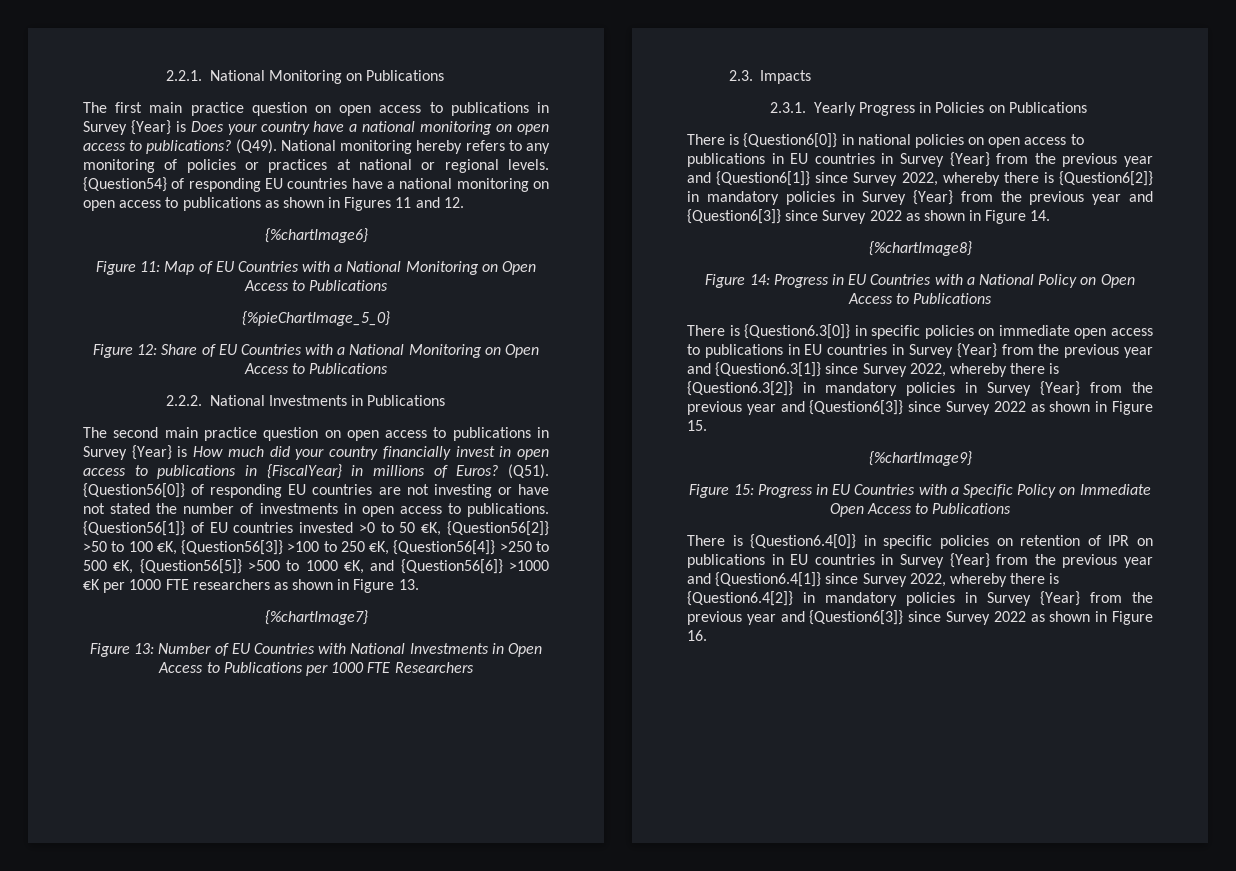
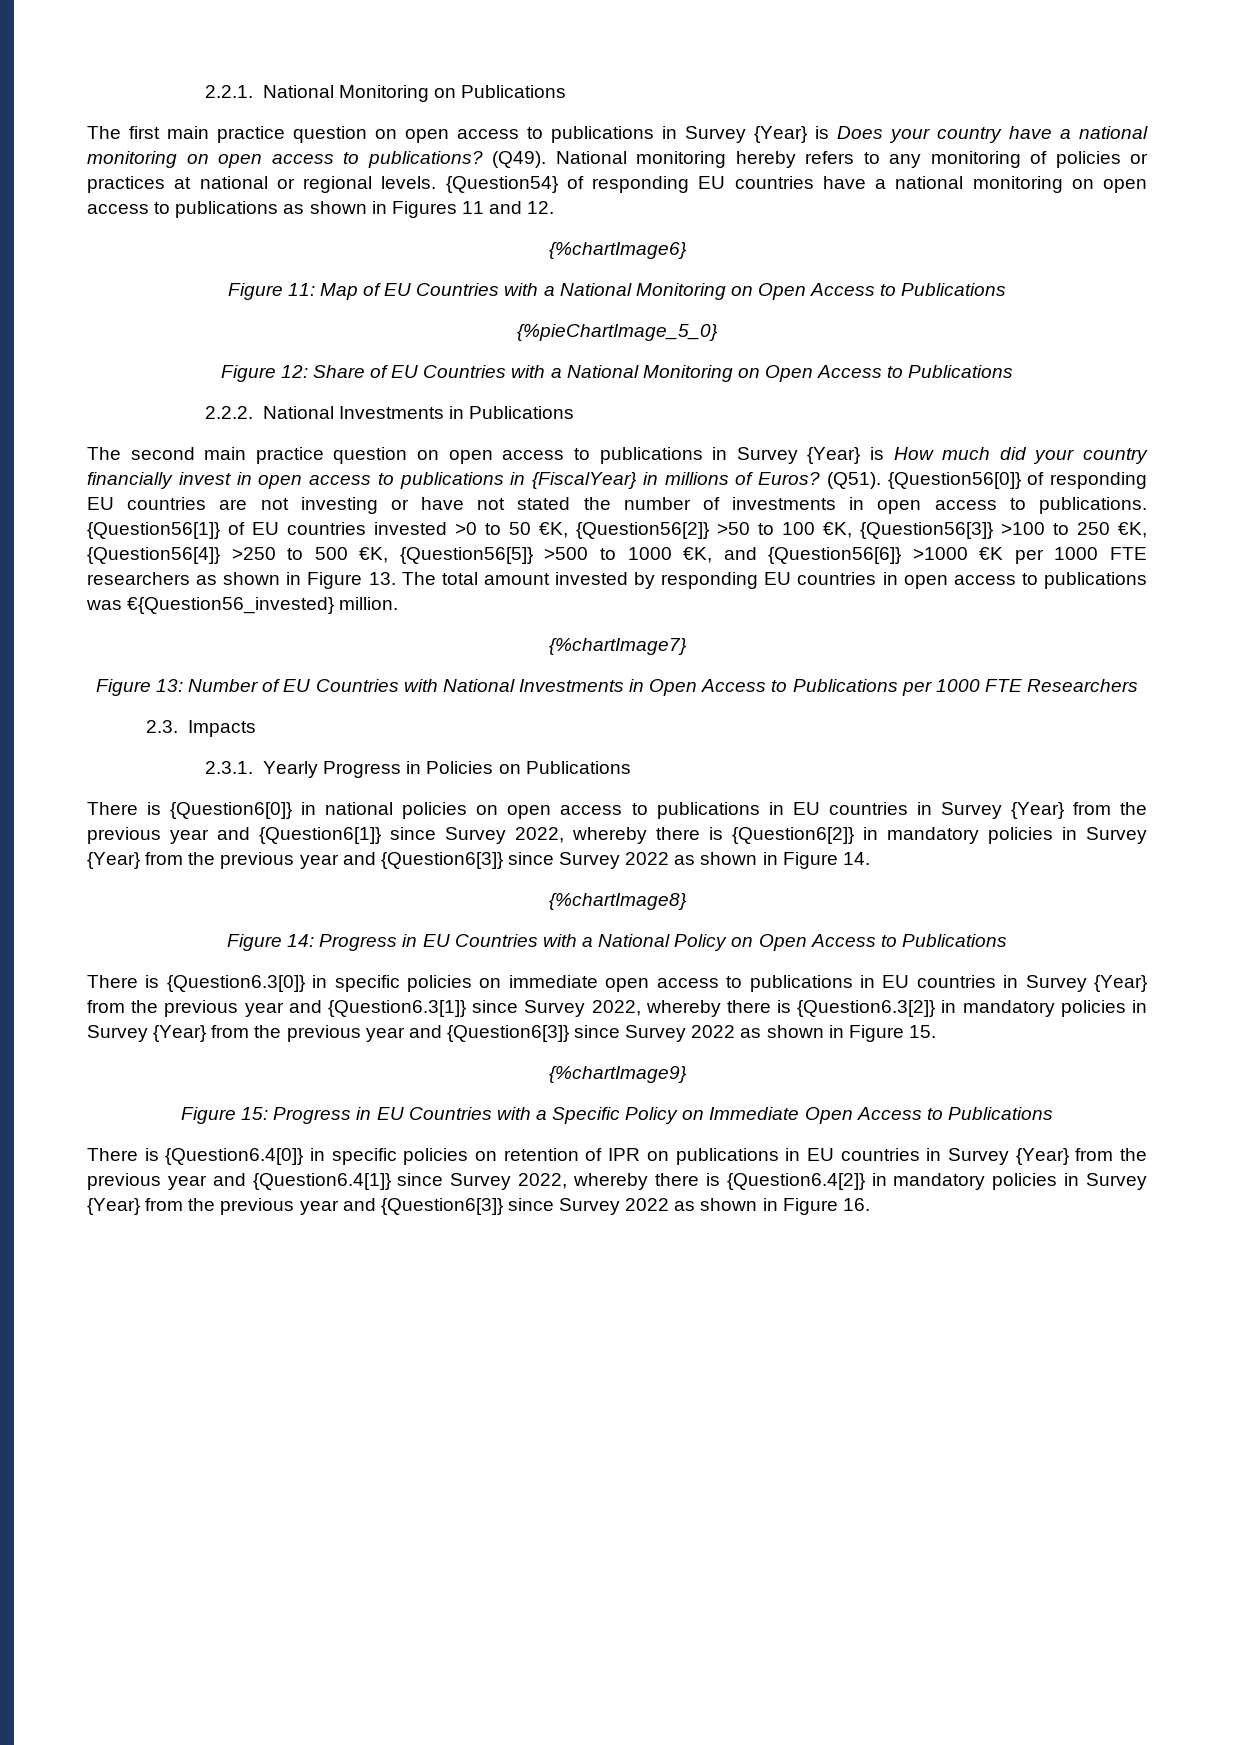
- {Question56[1]} of EU countries invested >0 to 50 €K, {Question56[2]} >50 to 100 €K, {Question56[3]} >100 to 250 €K, {Question56[4]} >250 to 500 €K, {Question56[5]} >500 to 1000 €K, and {Question56[6]} >1000 €K per 1000 FTE researchers as shown in Figure 13.
+ {Question56[1]} of EU countries invested >0 to 50 €K, {Question56[2]} >50 to 100 €K, {Question56[3]} >100 to 250 €K, {Question56[4]} >250 to 500 €K, {Question56[5]} >500 to 1000 €K, and {Question56[6]} >1000 €K per 1000 FTE researchers as shown in Figure 13. The total amount invested by responding EU countries in open access to publications was €{Question56_invested} million.

